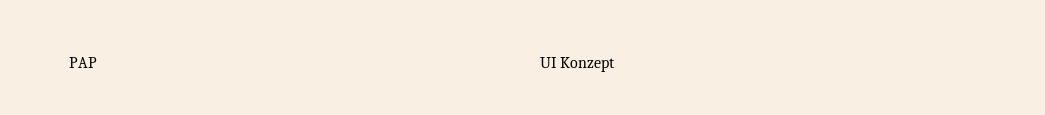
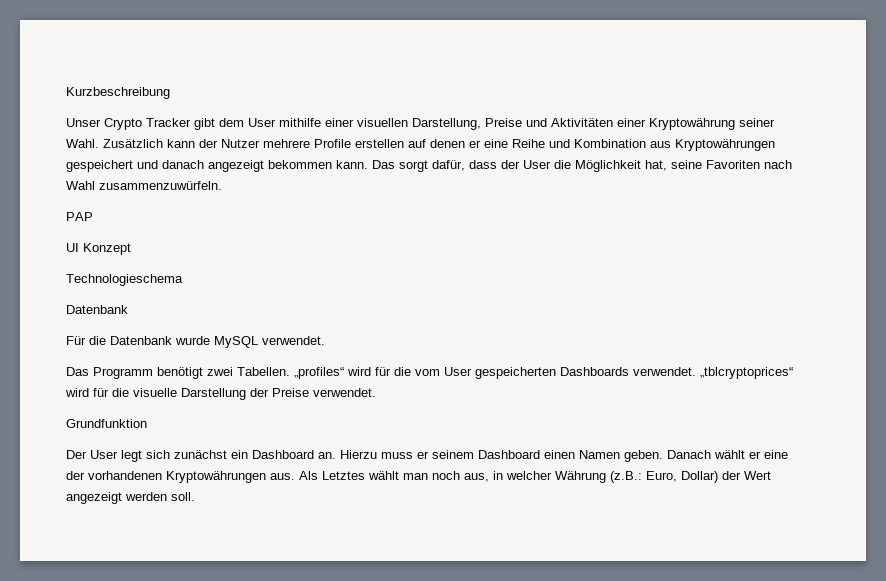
+ Kurzbeschreibung
+ Unser Crypto Tracker gibt dem User mithilfe einer visuellen Darstellung, Preise und Aktivitäten einer Kryptowährung seiner Wahl. Zusätzlich kann der Nutzer mehrere Profile erstellen auf denen er eine Reihe und Kombination aus Kryptowährungen gespeichert und danach angezeigt bekommen kann. Das sorgt dafür, dass der User die Möglichkeit hat, seine Favoriten nach Wahl zusammenzuwürfeln.
  PAP
  UI Konzept
+ Technologieschema
+ Datenbank
+ Für die Datenbank wurde MySQL verwendet.
+ Das Programm benötigt zwei Tabellen. „profiles“ wird für die vom User gespeicherten Dashboards verwendet. „tblcryptoprices“ wird für die visuelle Darstellung der Preise verwendet.
+ Grundfunktion
+ Der User legt sich zunächst ein Dashboard an. Hierzu muss er seinem Dashboard einen Namen geben. Danach wählt er eine der vorhandenen Kryptowährungen aus. Als Letztes wählt man noch aus, in welcher Währung (z.B.: Euro, Dollar) der Wert angezeigt werden soll.

